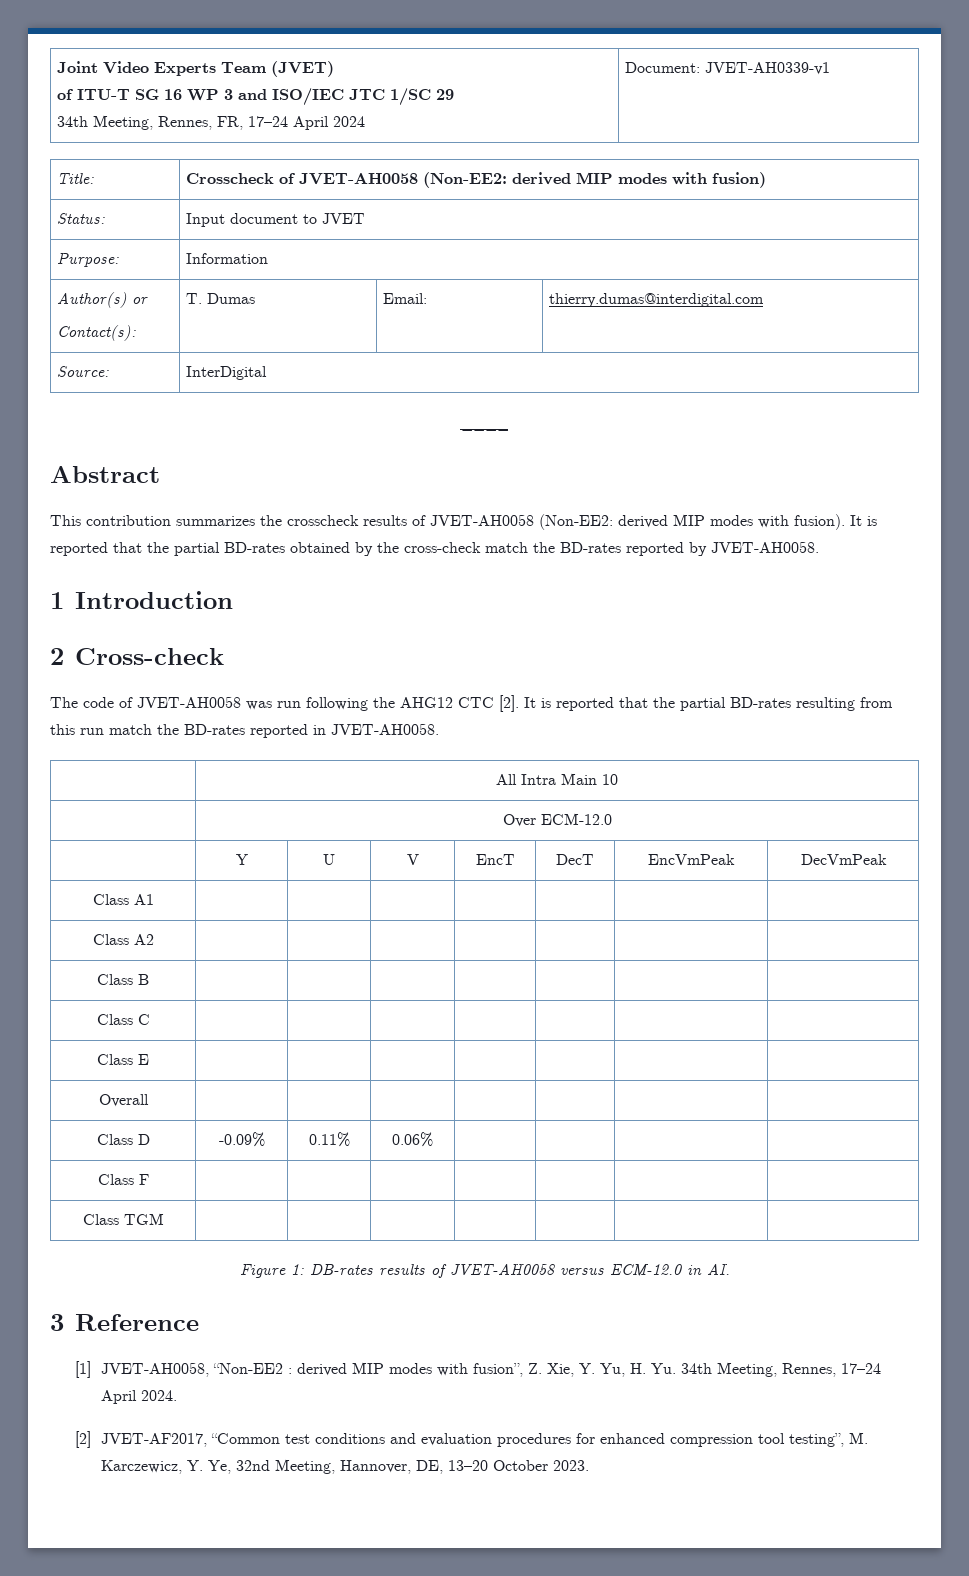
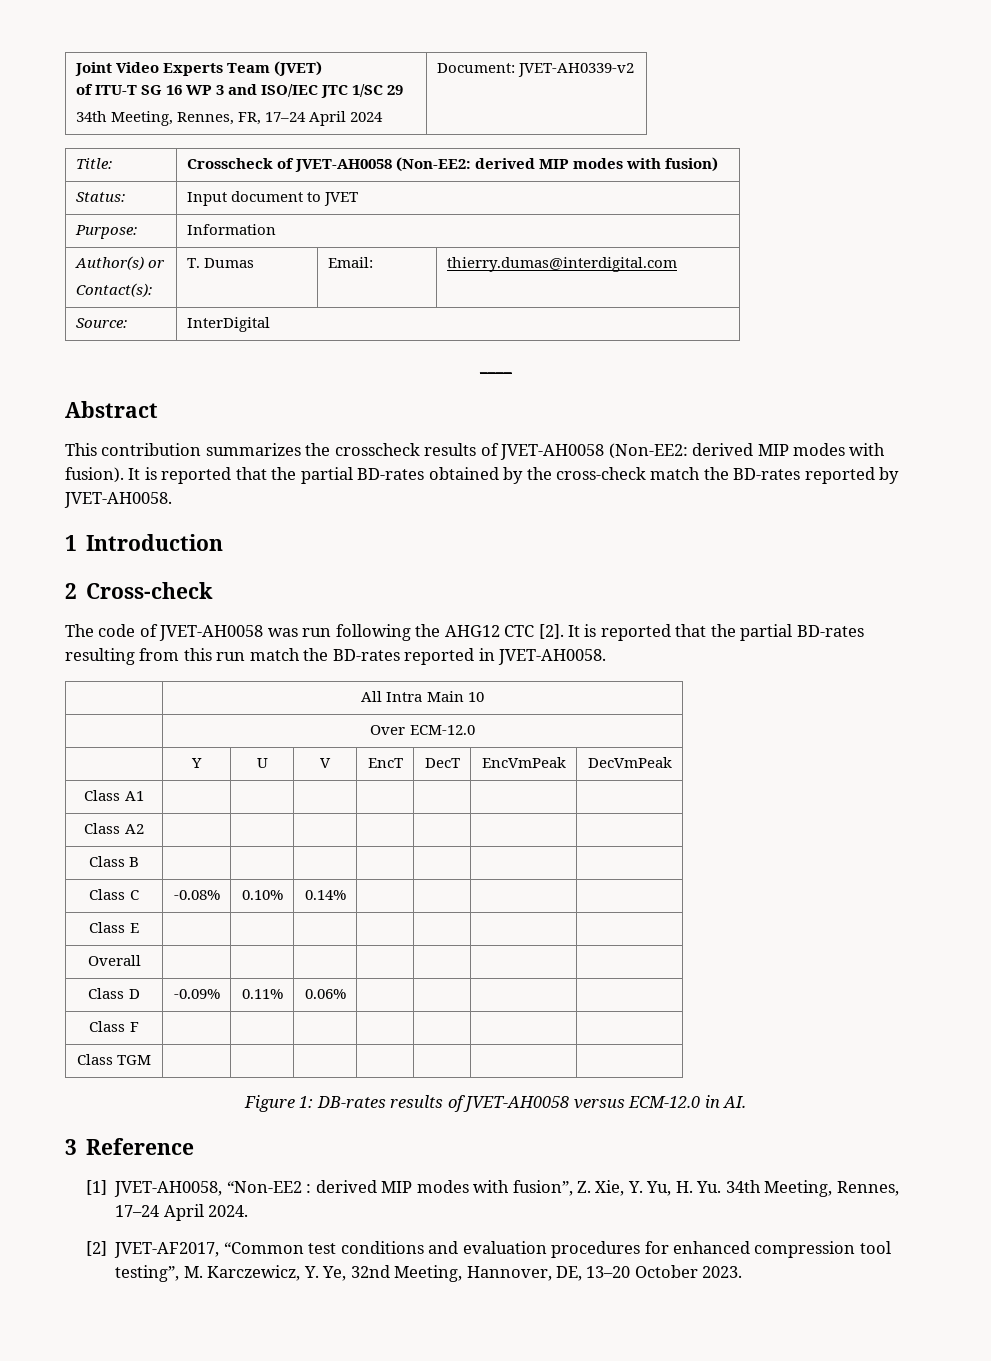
  Joint Video Experts Team (JVET)
  of ITU-T SG 16 WP 3 and ISO/IEC JTC 1/SC 29
- 34th Meeting, Rennes, FR, 17–24 April 2024 | Document: JVET-AH0339-v1
+ 34th Meeting, Rennes, FR, 17–24 April 2024 | Document: JVET-AH0339-v2
- Class C | | | | | | |
+ Class C | -0.08% | 0.10% | 0.14% | | | |

